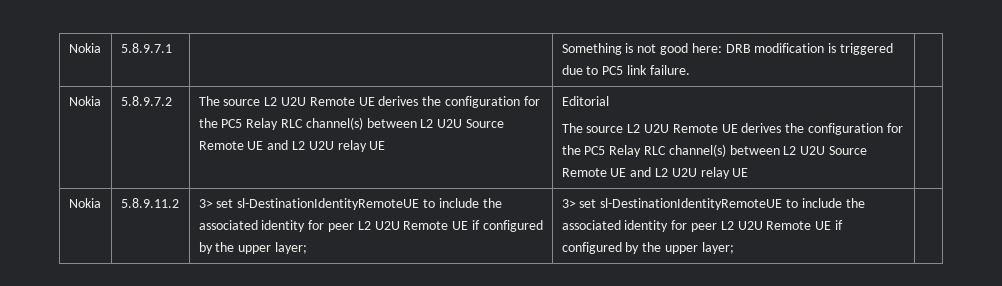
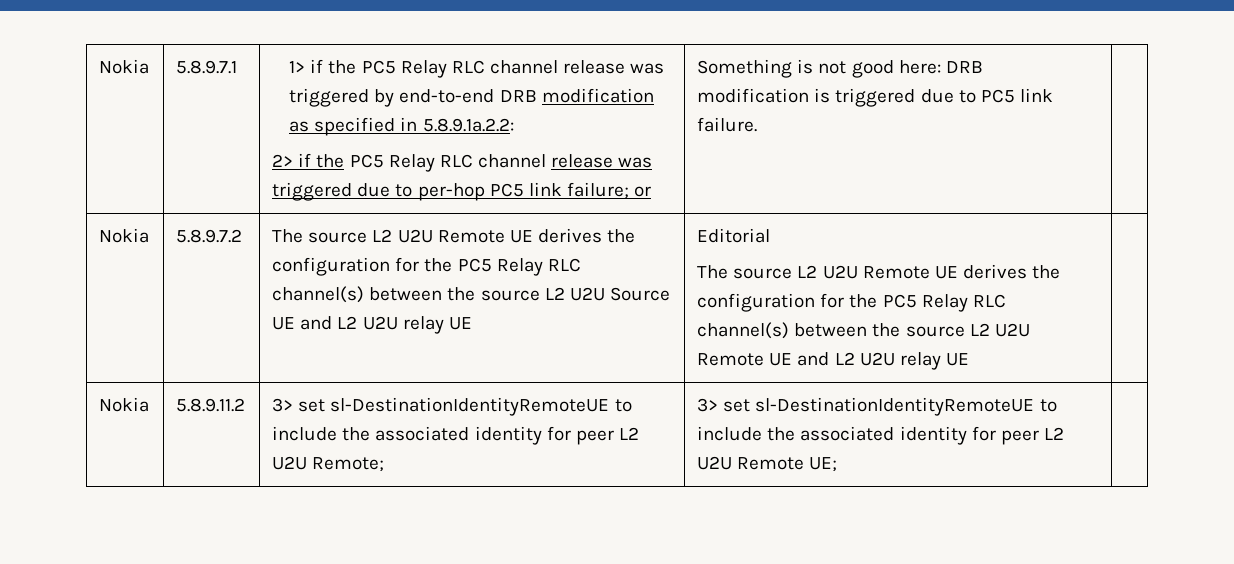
+ 1> if the PC5 Relay RLC channel release was triggered by end-to-end DRB modification as specified in 5.8.9.1a.2.2:
+ 2> if the PC5 Relay RLC channel release was triggered due to per-hop PC5 link failure; or
- 5.8.9.7.2 | The source L2 U2U Remote UE derives the configuration for the PC5 Relay RLC channel(s) between L2 U2U Source Remote UE and L2 U2U relay UE
+ 5.8.9.7.2 | The source L2 U2U Remote UE derives the configuration for the PC5 Relay RLC channel(s) between the source L2 U2U Source UE and L2 U2U relay UE
  Editorial
- The source L2 U2U Remote UE derives the configuration for the PC5 Relay RLC channel(s) between L2 U2U Source Remote UE and L2 U2U relay UE
+ The source L2 U2U Remote UE derives the configuration for the PC5 Relay RLC channel(s) between the source L2 U2U Remote UE and L2 U2U relay UE
- 5.8.9.11.2 | 3> set sl-DestinationIdentityRemoteUE to include the associated identity for peer L2 U2U Remote UE if configured by the upper layer; | 3> set sl-DestinationIdentityRemoteUE to include the associated identity for peer L2 U2U Remote UE if configured by the upper layer;
+ 5.8.9.11.2 | 3> set sl-DestinationIdentityRemoteUE to include the associated identity for peer L2 U2U Remote; | 3> set sl-DestinationIdentityRemoteUE to include the associated identity for peer L2 U2U Remote UE;

